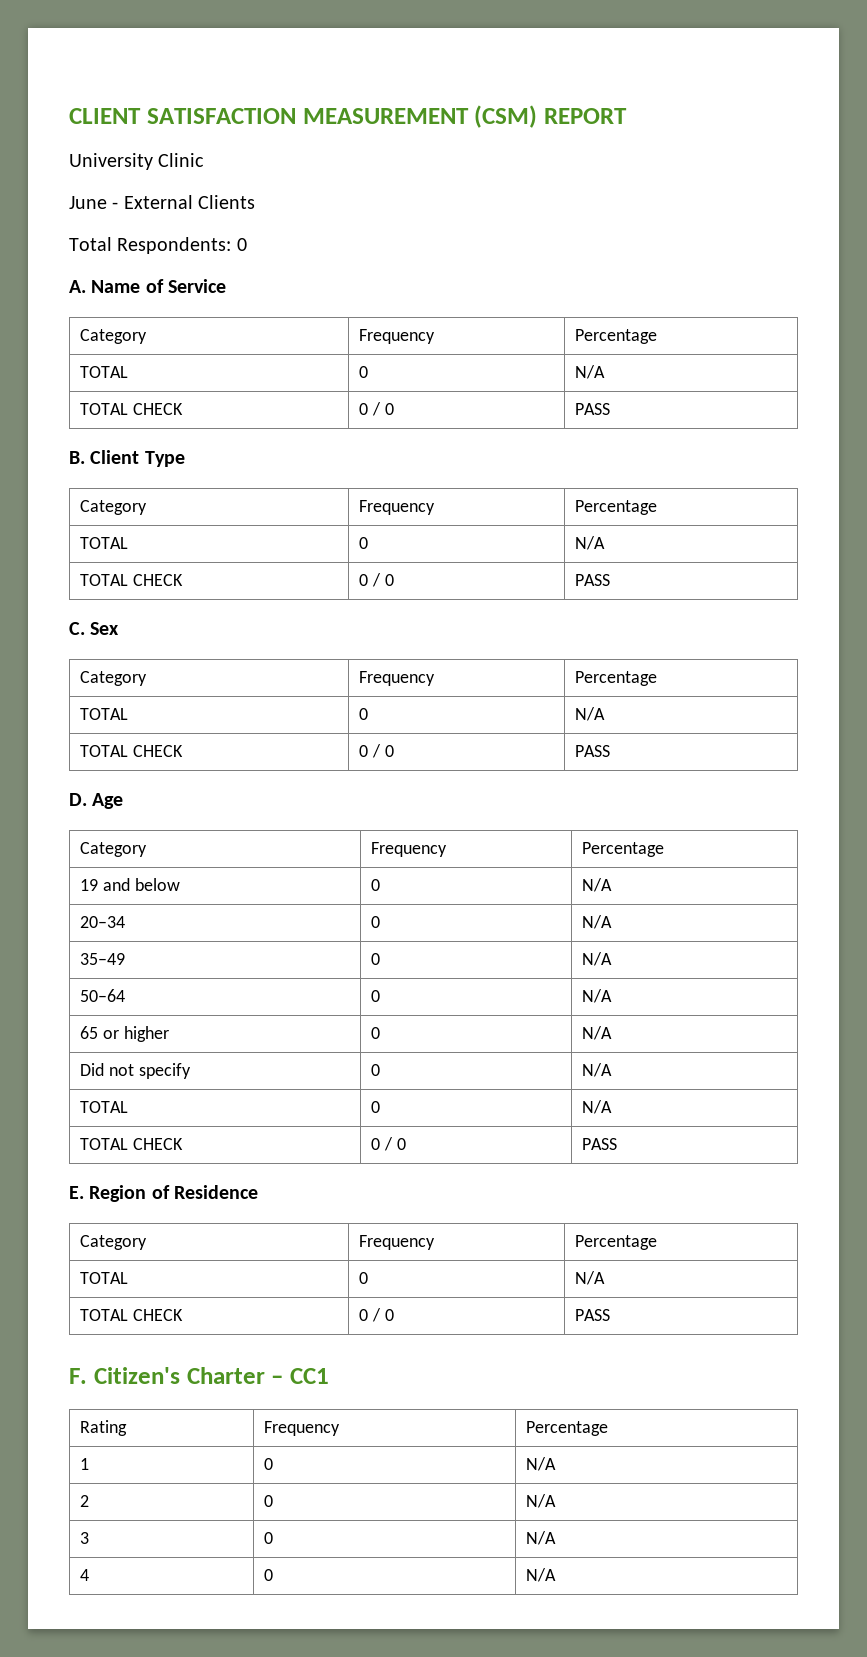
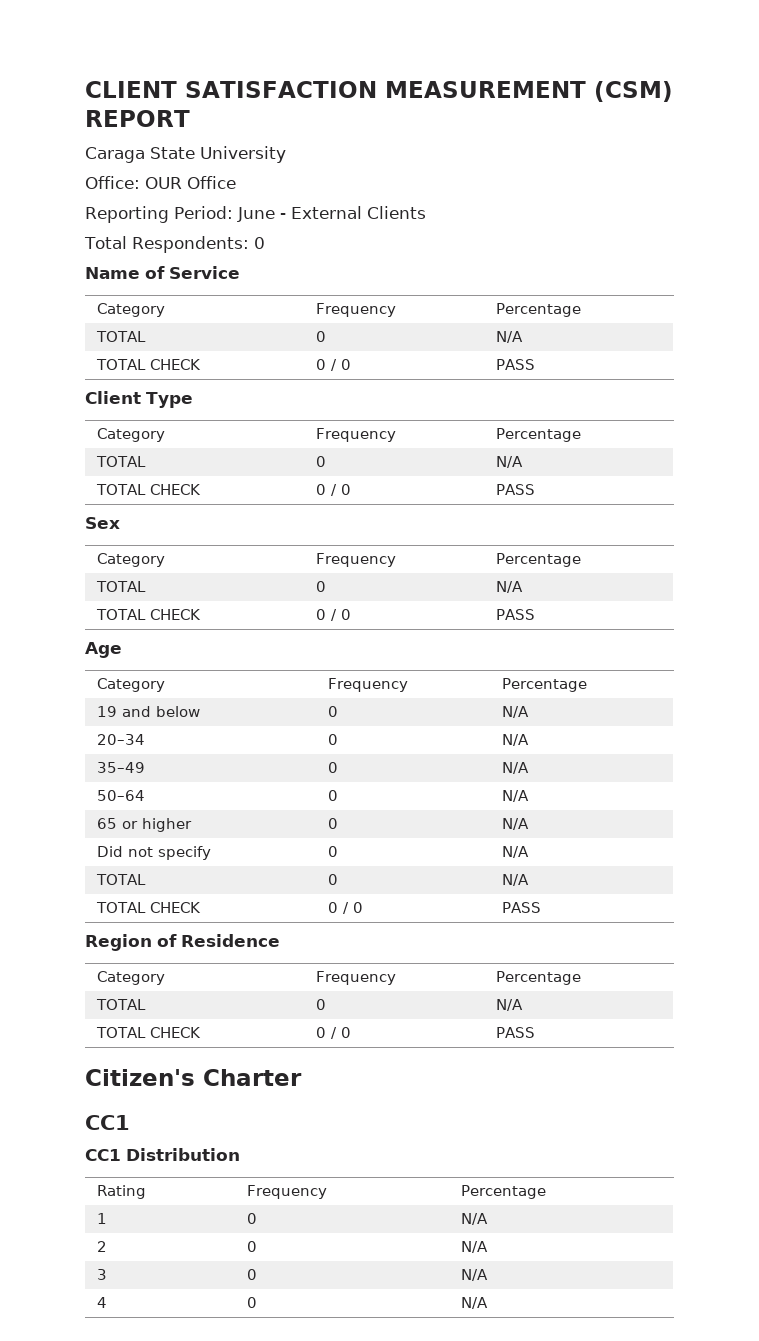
- University Clinic
- June - External Clients
+ Caraga State University
+ Office: OUR Office
+ Reporting Period: June - External Clients
- A. Name of Service
+ Name of Service
- B. Client Type
+ Client Type
- C. Sex
+ Sex
- D. Age
+ Age
- E. Region of Residence
+ Region of Residence
- F. Citizen's Charter – CC1
+ Citizen's Charter
+ CC1
+ CC1 Distribution

